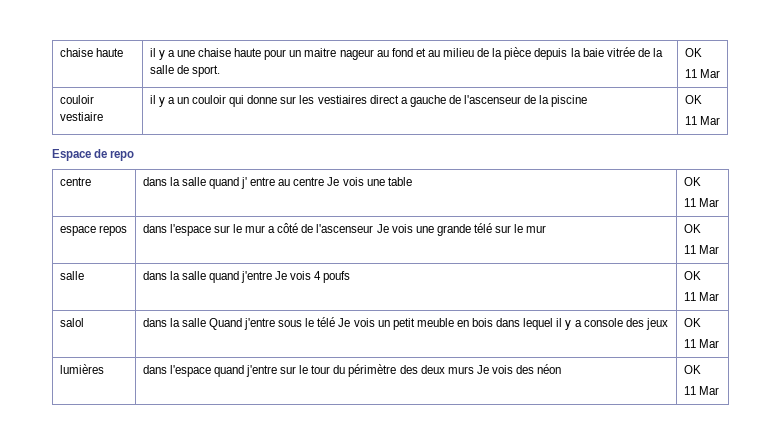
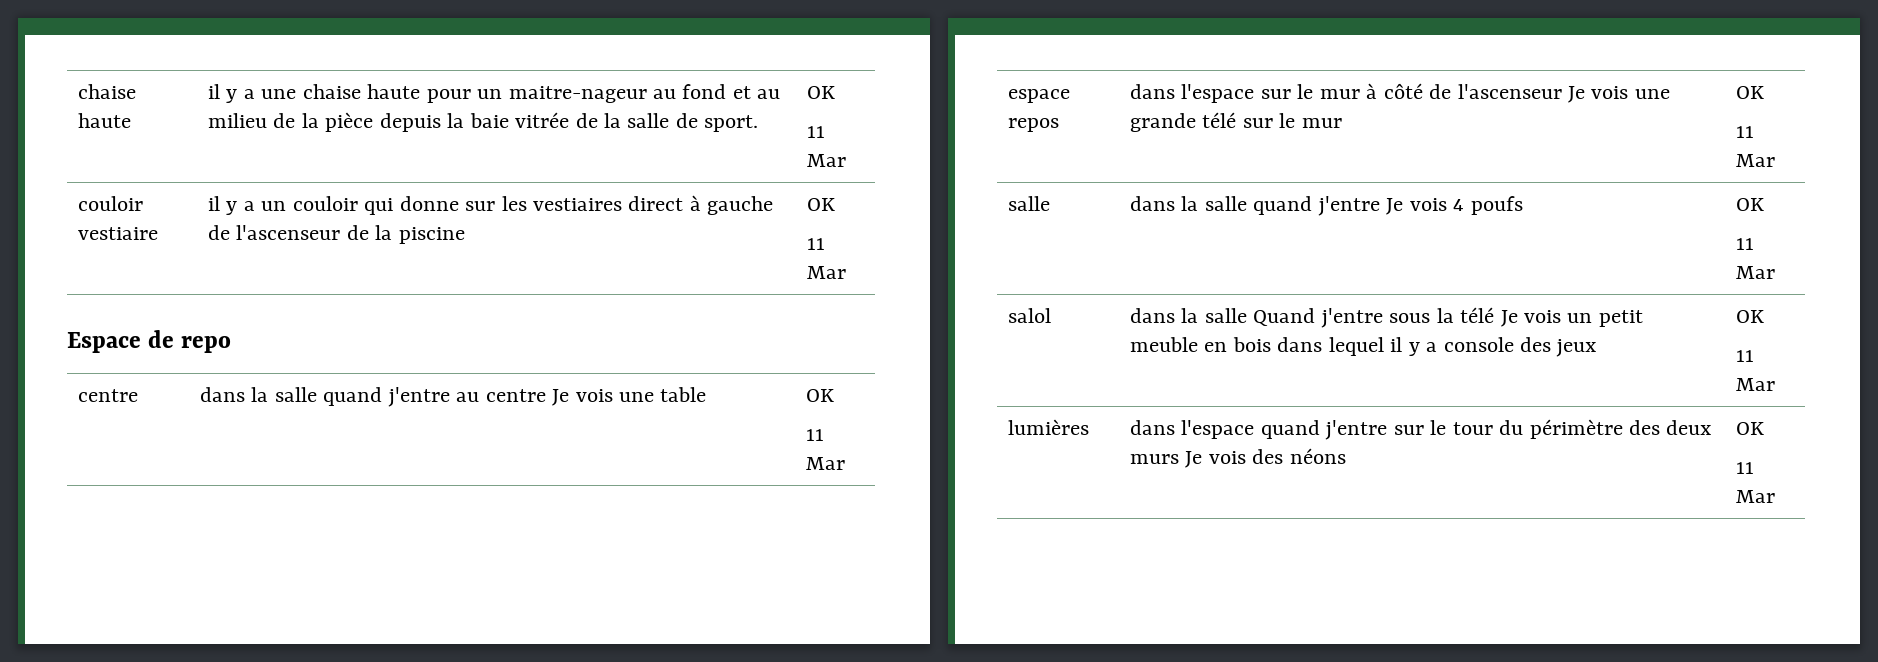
- chaise haute | il y a une chaise haute pour un maitre nageur au fond et au milieu de la pièce depuis la baie vitrée de la salle de sport. | OK
+ chaise haute | il y a une chaise haute pour un maitre-nageur au fond et au milieu de la pièce depuis la baie vitrée de la salle de sport. | OK
- couloir vestiaire | il y a un couloir qui donne sur les vestiaires direct a gauche de l'ascenseur de la piscine | OK
+ couloir vestiaire | il y a un couloir qui donne sur les vestiaires direct à gauche de l'ascenseur de la piscine | OK
- centre | dans la salle quand j' entre au centre Je vois une table | OK
+ centre | dans la salle quand j'entre au centre Je vois une table | OK
- espace repos | dans l'espace sur le mur a côté de l'ascenseur Je vois une grande télé sur le mur | OK
+ espace repos | dans l'espace sur le mur à côté de l'ascenseur Je vois une grande télé sur le mur | OK
- salol | dans la salle Quand j'entre sous le télé Je vois un petit meuble en bois dans lequel il y a console des jeux | OK
+ salol | dans la salle Quand j'entre sous la télé Je vois un petit meuble en bois dans lequel il y a console des jeux | OK
- lumières | dans l'espace quand j'entre sur le tour du périmètre des deux murs Je vois des néon | OK
+ lumières | dans l'espace quand j'entre sur le tour du périmètre des deux murs Je vois des néons | OK

